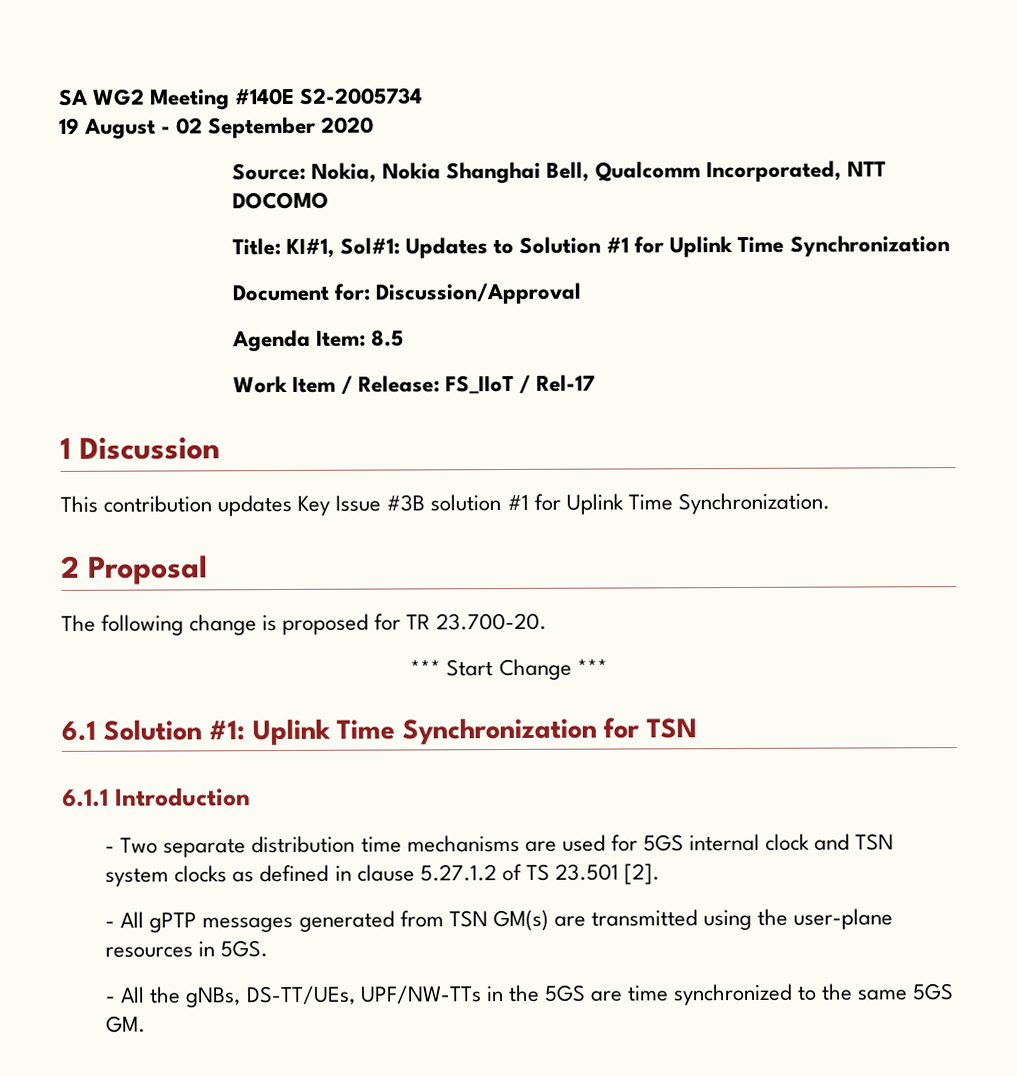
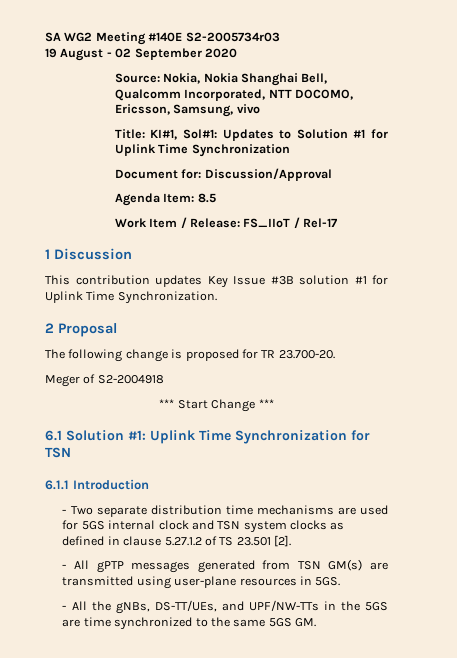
- SA WG2 Meeting #140E S2-2005734
+ SA WG2 Meeting #140E S2-2005734r03
- Source: Nokia, Nokia Shanghai Bell, Qualcomm Incorporated, NTT DOCOMO
+ Source: Nokia, Nokia Shanghai Bell, Qualcomm Incorporated, NTT DOCOMO, Ericsson, Samsung, vivo
+ Meger of S2-2004918
- - All gPTP messages generated from TSN GM(s) are transmitted using the user-plane resources in 5GS.
+ - All gPTP messages generated from TSN GM(s) are transmitted using user-plane resources in 5GS.
- - All the gNBs, DS-TT/UEs, UPF/NW-TTs in the 5GS are time synchronized to the same 5GS GM.
+ - All the gNBs, DS-TT/UEs, and UPF/NW-TTs in the 5GS are time synchronized to the same 5GS GM.

